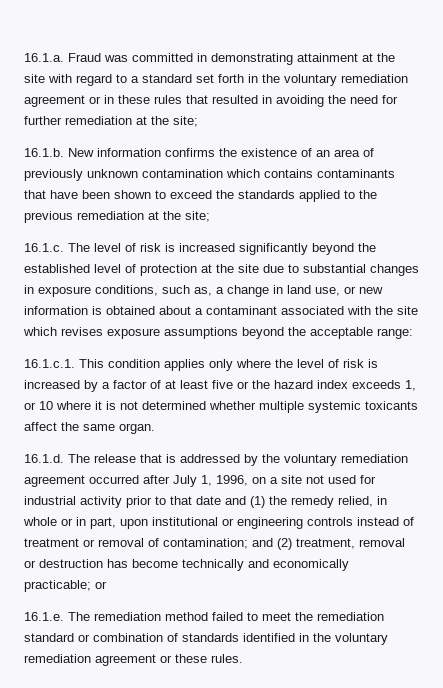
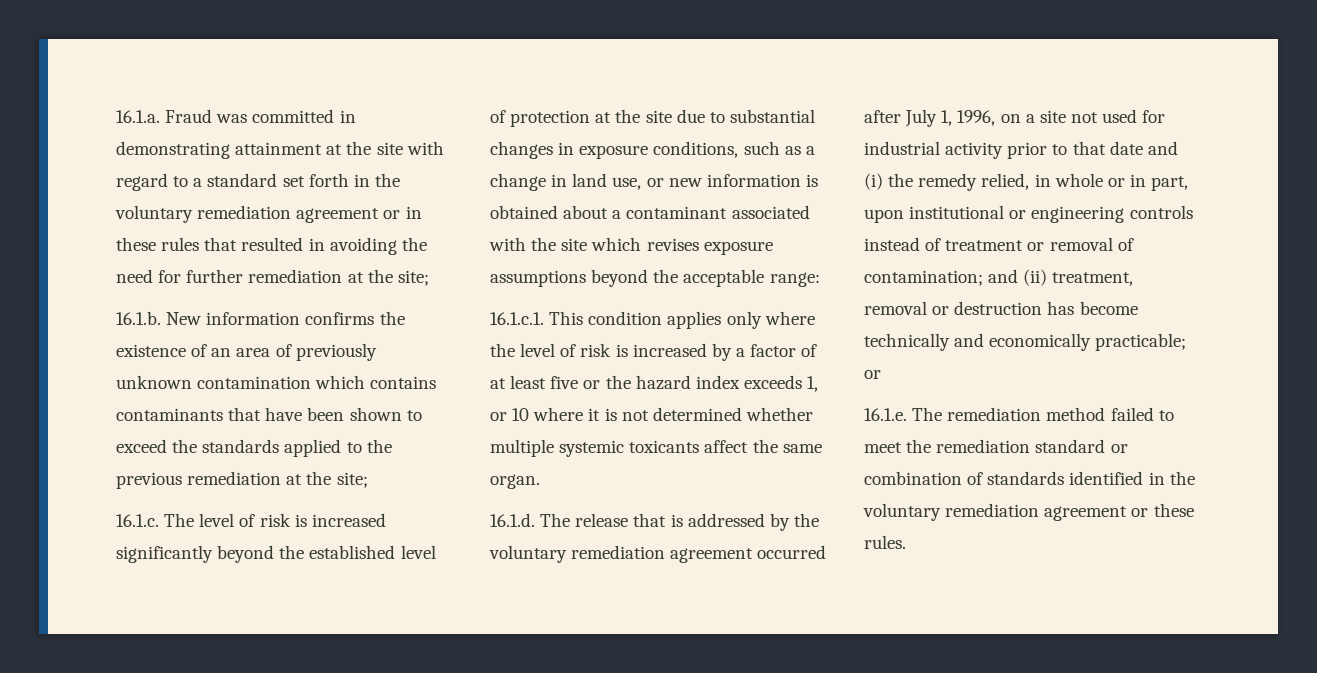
- 16.1.c. The level of risk is increased significantly beyond the established level of protection at the site due to substantial changes in exposure conditions, such as, a change in land use, or new information is obtained about a contaminant associated with the site which revises exposure assumptions beyond the acceptable range:
+ 16.1.c. The level of risk is increased significantly beyond the established level of protection at the site due to substantial changes in exposure conditions, such as a change in land use, or new information is obtained about a contaminant associated with the site which revises exposure assumptions beyond the acceptable range:
- 16.1.d. The release that is addressed by the voluntary remediation agreement occurred after July 1, 1996, on a site not used for industrial activity prior to that date and (1) the remedy relied, in whole or in part, upon institutional or engineering controls instead of treatment or removal of contamination;
+ 16.1.d. The release that is addressed by the voluntary remediation agreement occurred after July 1, 1996, on a site not used for industrial activity prior to that date and (i) the remedy relied, in whole or in part, upon institutional or engineering controls instead of treatment or removal of contamination;
- and (2) treatment, removal or destruction has become technically and economically practicable;
+ and (ii) treatment, removal or destruction has become technically and economically practicable;

